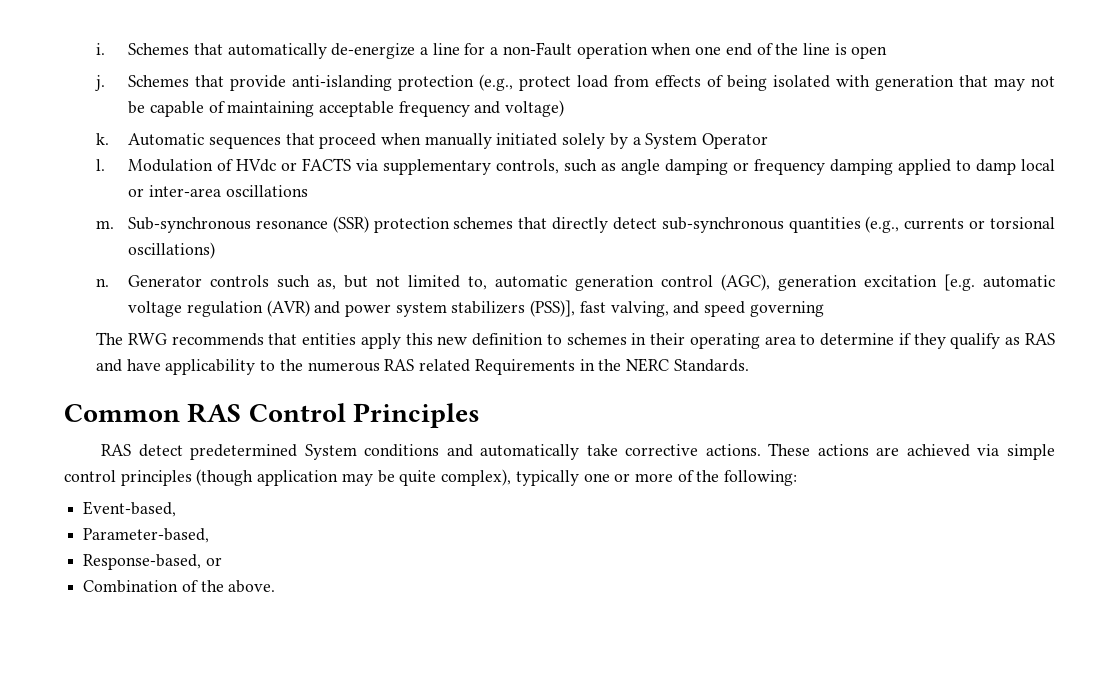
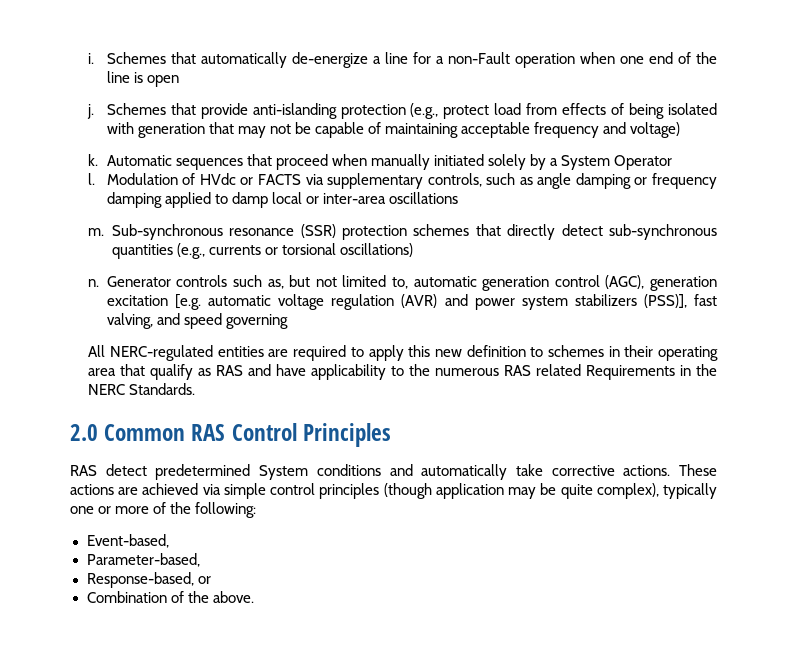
- The RWG recommends that entities apply this new definition to schemes in their operating area to determine if they qualify as RAS and have applicability to the numerous RAS related Requirements in the NERC Standards.
+ All NERC-regulated entities are required to apply this new definition to schemes in their operating area that qualify as RAS and have applicability to the numerous RAS related Requirements in the NERC Standards.
- Common RAS Control Principles
+ 2.0 Common RAS Control Principles

